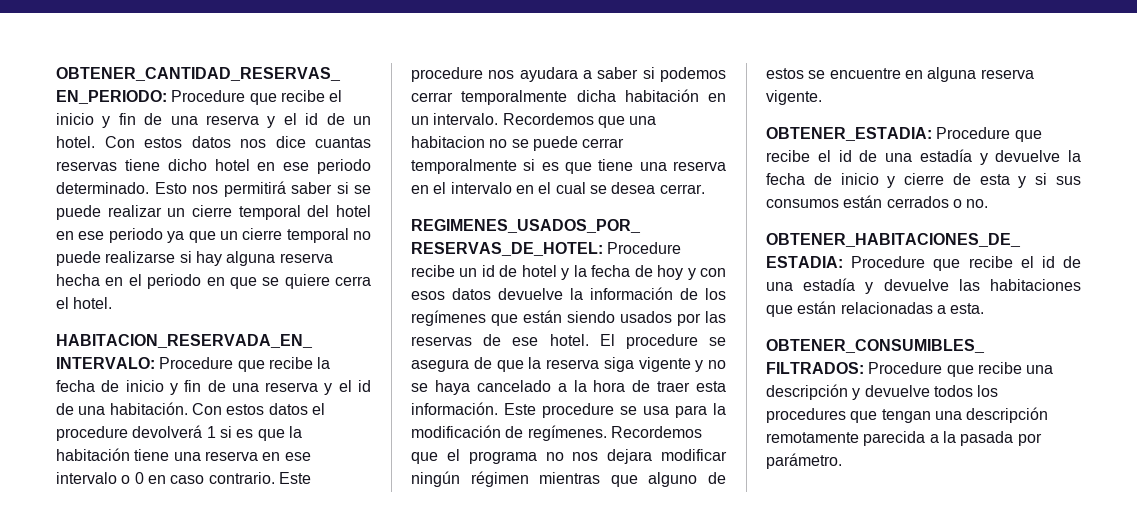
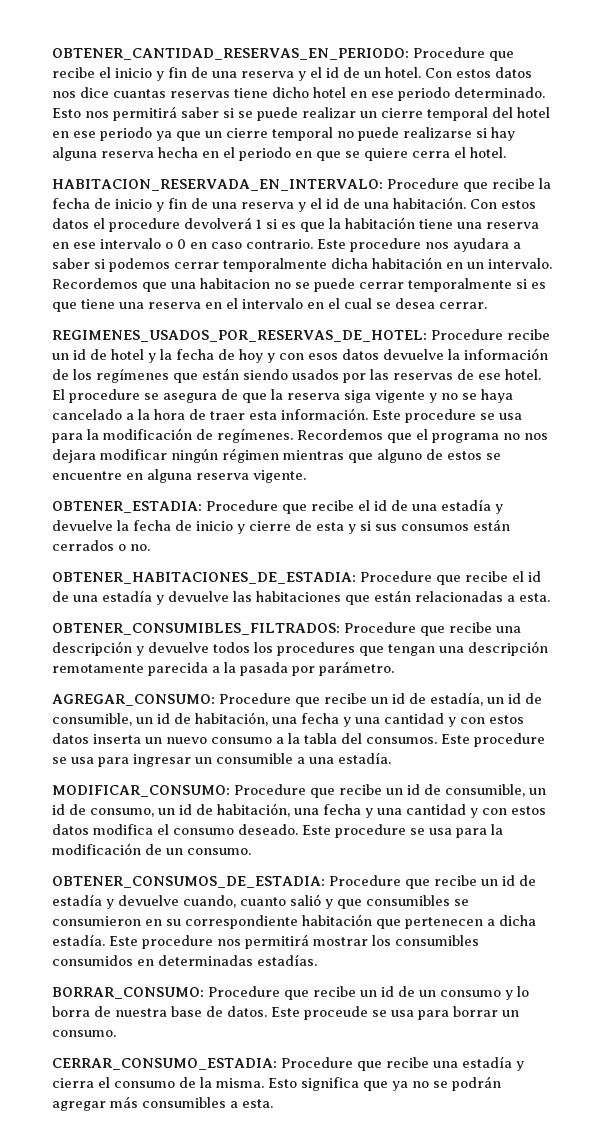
+ AGREGAR_CONSUMO: Procedure que recibe un id de estadía, un id de consumible, un id de habitación, una fecha y una cantidad y con estos datos inserta un nuevo consumo a la tabla del consumos. Este procedure se usa para ingresar un consumible a una estadía.
+ MODIFICAR_CONSUMO: Procedure que recibe un id de consumible, un id de consumo, un id de habitación, una fecha y una cantidad y con estos datos modifica el consumo deseado. Este procedure se usa para la modificación de un consumo.
+ OBTENER_CONSUMOS_DE_ESTADIA: Procedure que recibe un id de estadía y devuelve cuando, cuanto salió y que consumibles se consumieron en su correspondiente habitación que pertenecen a dicha estadía. Este procedure nos permitirá mostrar los consumibles consumidos en determinadas estadías.
+ BORRAR_CONSUMO: Procedure que recibe un id de un consumo y lo borra de nuestra base de datos. Este proceude se usa para borrar un consumo.
+ CERRAR_CONSUMO_ESTADIA: Procedure que recibe una estadía y cierra el consumo de la misma. Esto significa que ya no se podrán agregar más consumibles a esta.

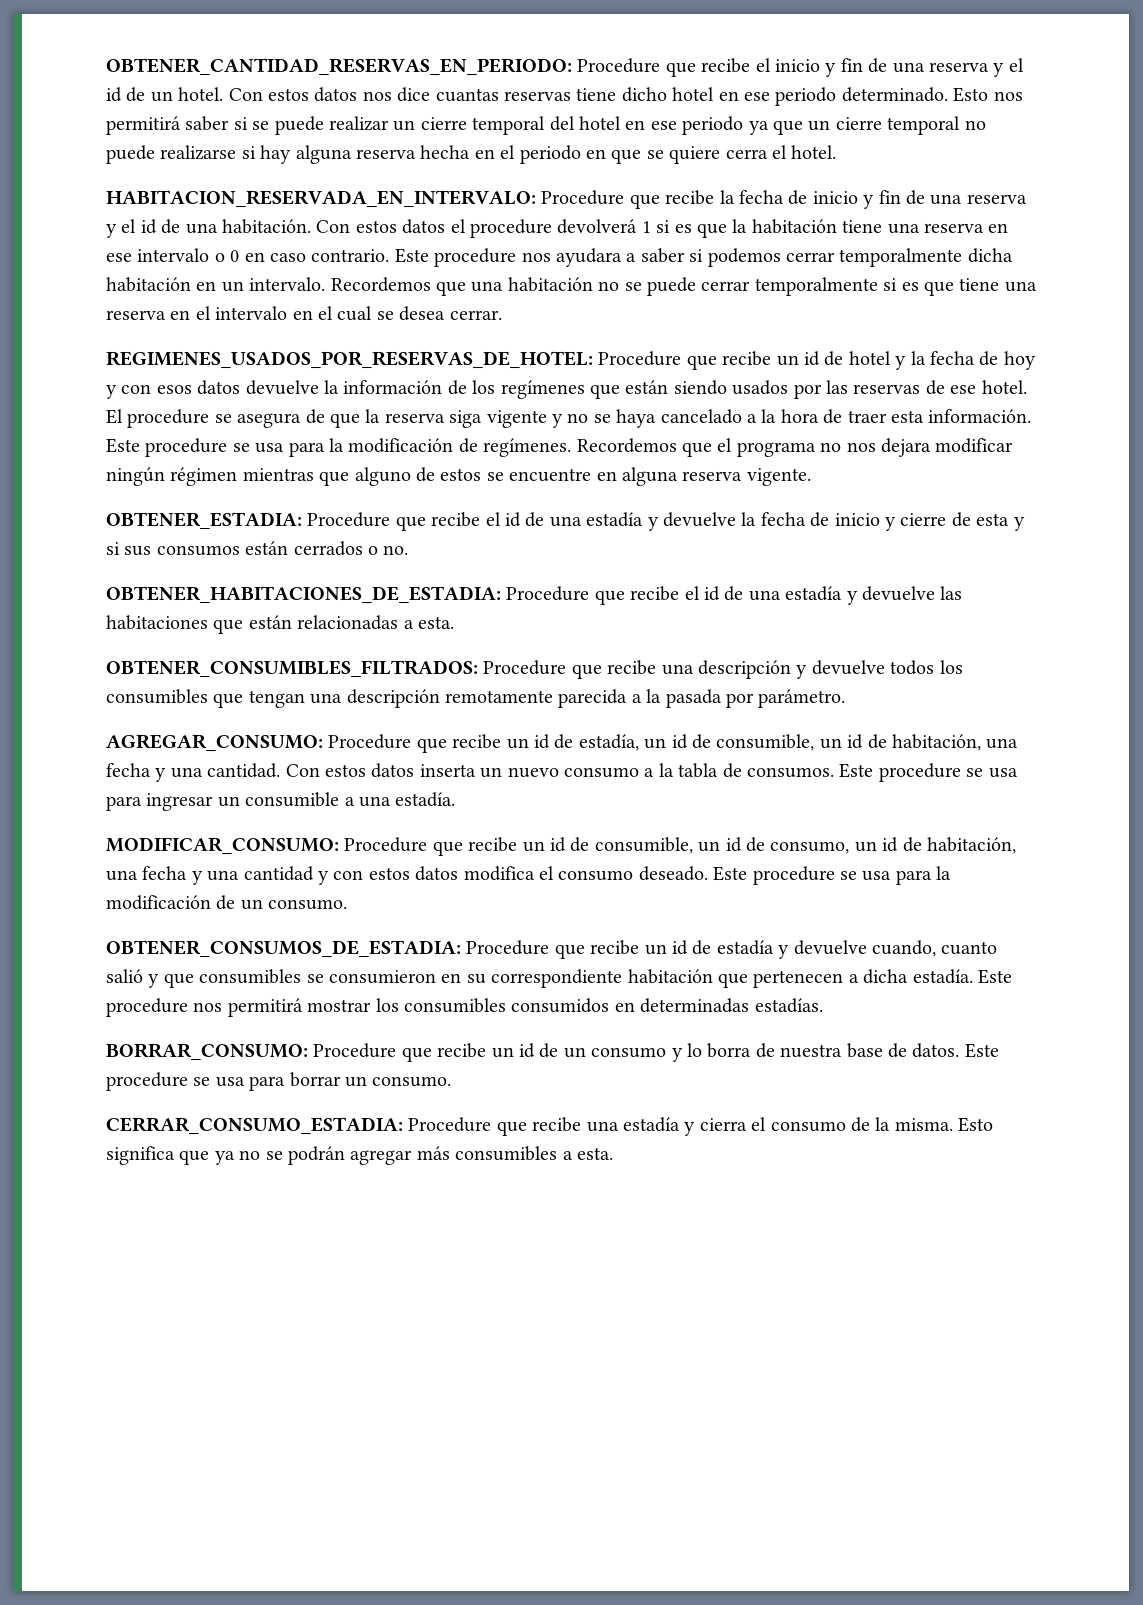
- Recordemos que una habitacion no se puede cerrar temporalmente si es que tiene una reserva en el intervalo en el cual se desea cerrar.
+ Recordemos que una habitación no se puede cerrar temporalmente si es que tiene una reserva en el intervalo en el cual se desea cerrar.
- REGIMENES_USADOS_POR_RESERVAS_DE_HOTEL: Procedure recibe un id de hotel y la fecha de hoy y con esos datos devuelve la información de los regímenes que están siendo usados por las reservas de ese hotel.
+ REGIMENES_USADOS_POR_RESERVAS_DE_HOTEL: Procedure que recibe un id de hotel y la fecha de hoy y con esos datos devuelve la información de los regímenes que están siendo usados por las reservas de ese hotel.
- OBTENER_CONSUMIBLES_FILTRADOS: Procedure que recibe una descripción y devuelve todos los procedures que tengan una descripción remotamente parecida a la pasada por parámetro.
+ OBTENER_CONSUMIBLES_FILTRADOS: Procedure que recibe una descripción y devuelve todos los consumibles que tengan una descripción remotamente parecida a la pasada por parámetro.
- AGREGAR_CONSUMO: Procedure que recibe un id de estadía, un id de consumible, un id de habitación, una fecha y una cantidad y con estos datos inserta un nuevo consumo a la tabla del consumos.
+ AGREGAR_CONSUMO: Procedure que recibe un id de estadía, un id de consumible, un id de habitación, una fecha y una cantidad. Con estos datos inserta un nuevo consumo a la tabla de consumos.
- Este proceude se usa para borrar un consumo.
+ Este procedure se usa para borrar un consumo.

